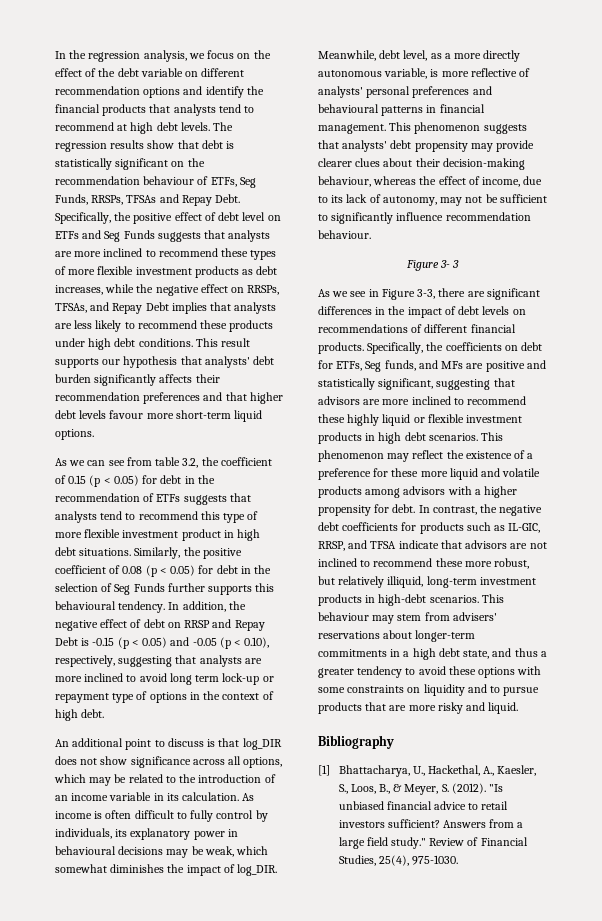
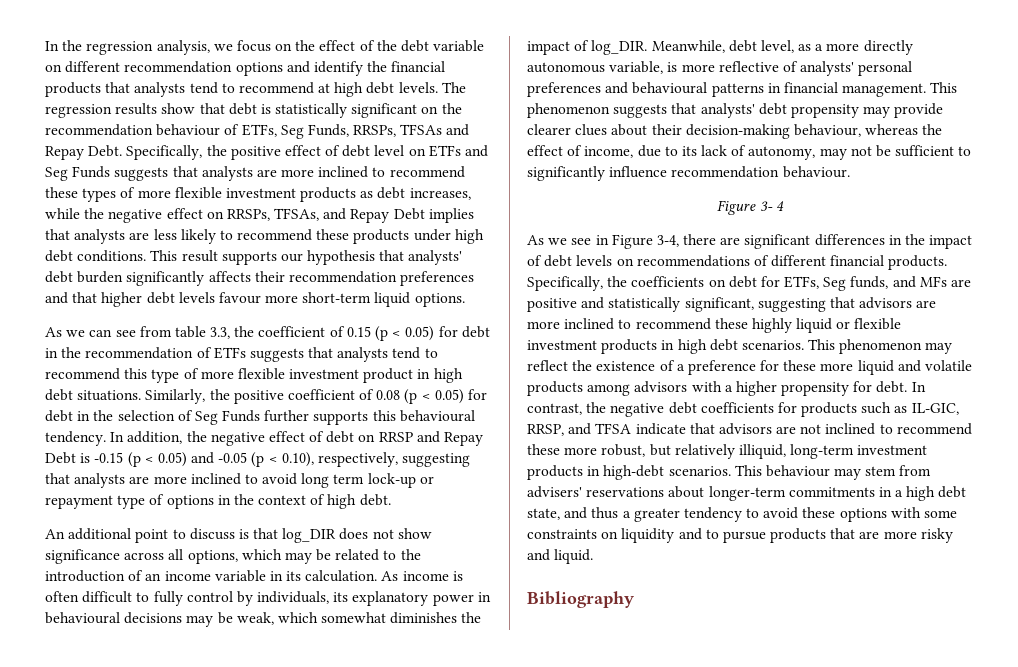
- As we can see from table 3.2, the coefficient of 0.15 (p < 0.05) for debt in the recommendation of ETFs suggests that analysts tend to recommend this type of more flexible investment product in high debt situations.
+ As we can see from table 3.3, the coefficient of 0.15 (p < 0.05) for debt in the recommendation of ETFs suggests that analysts tend to recommend this type of more flexible investment product in high debt situations.
- Figure 3- 3
+ Figure 3- 4
- As we see in Figure 3-3, there are significant differences in the impact of debt levels on recommendations of different financial products.
+ As we see in Figure 3-4, there are significant differences in the impact of debt levels on recommendations of different financial products.
- [1] Bhattacharya, U., Hackethal, A., Kaesler, S., Loos, B., & Meyer, S. (2012). "Is unbiased financial advice to retail investors sufficient? Answers from a large field study." Review of Financial Studies, 25(4), 975-1030.

